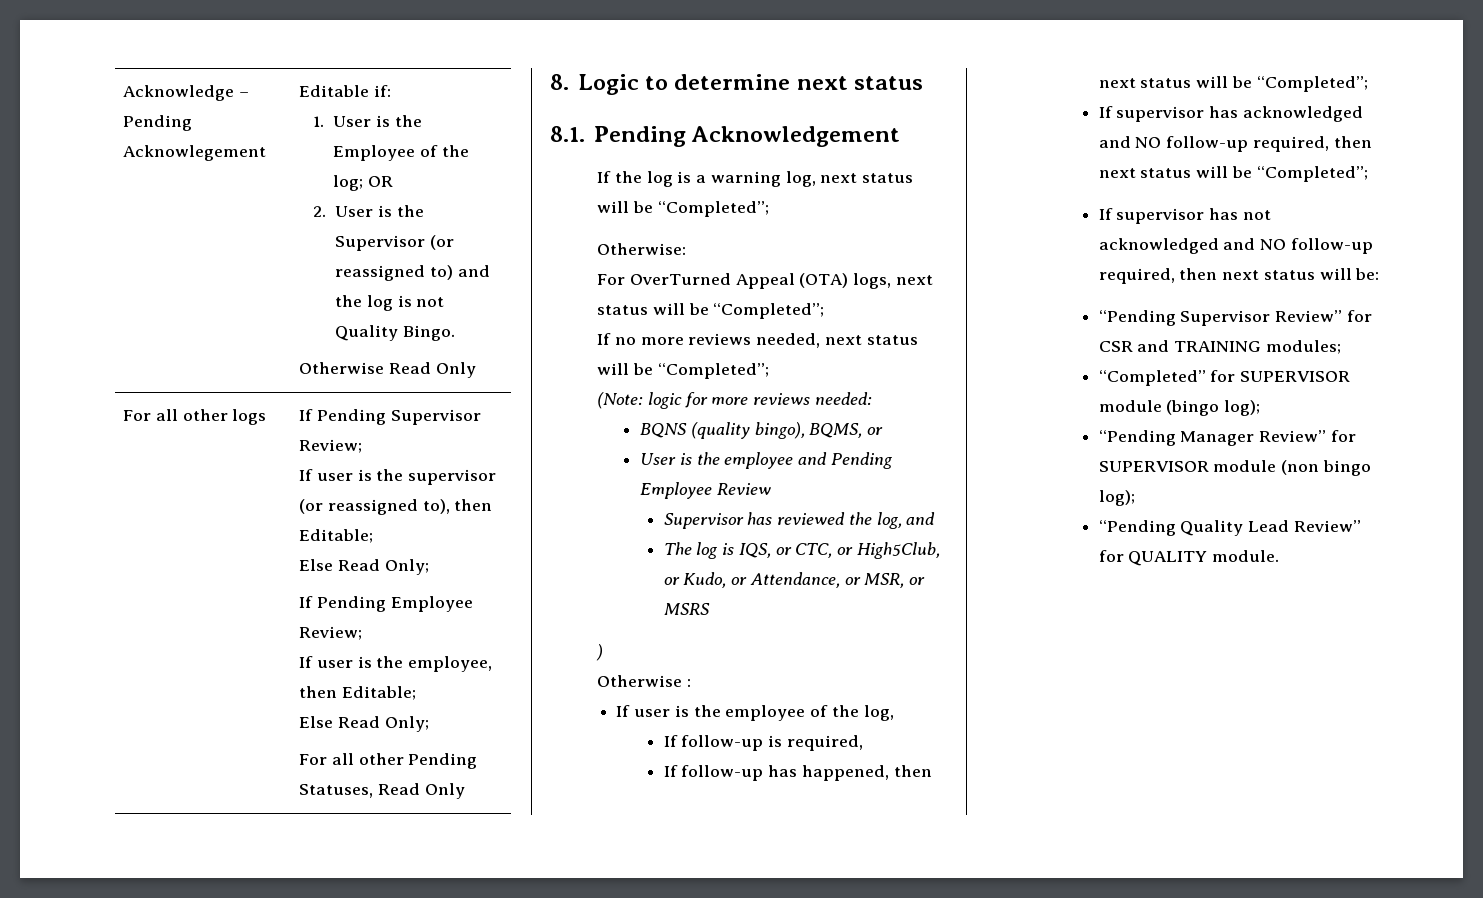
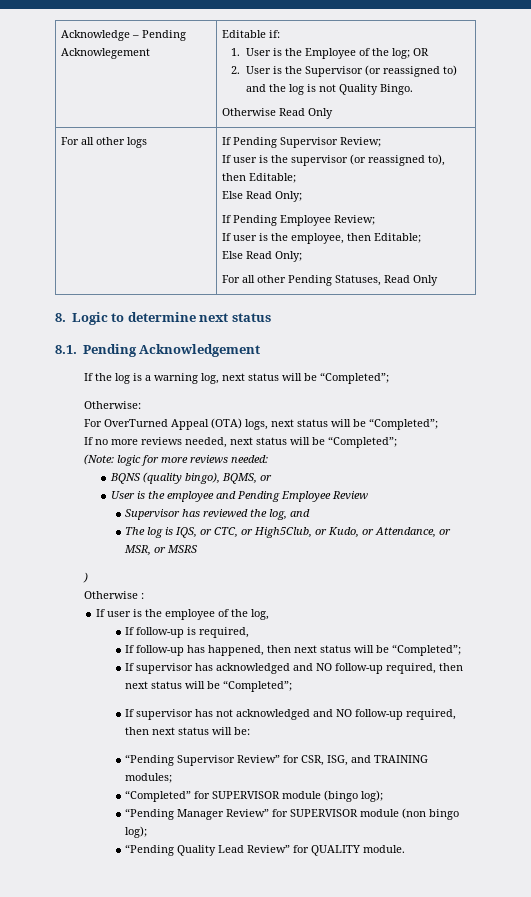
- “Pending Supervisor Review” for CSR and TRAINING modules;
+ “Pending Supervisor Review” for CSR, ISG, and TRAINING modules;

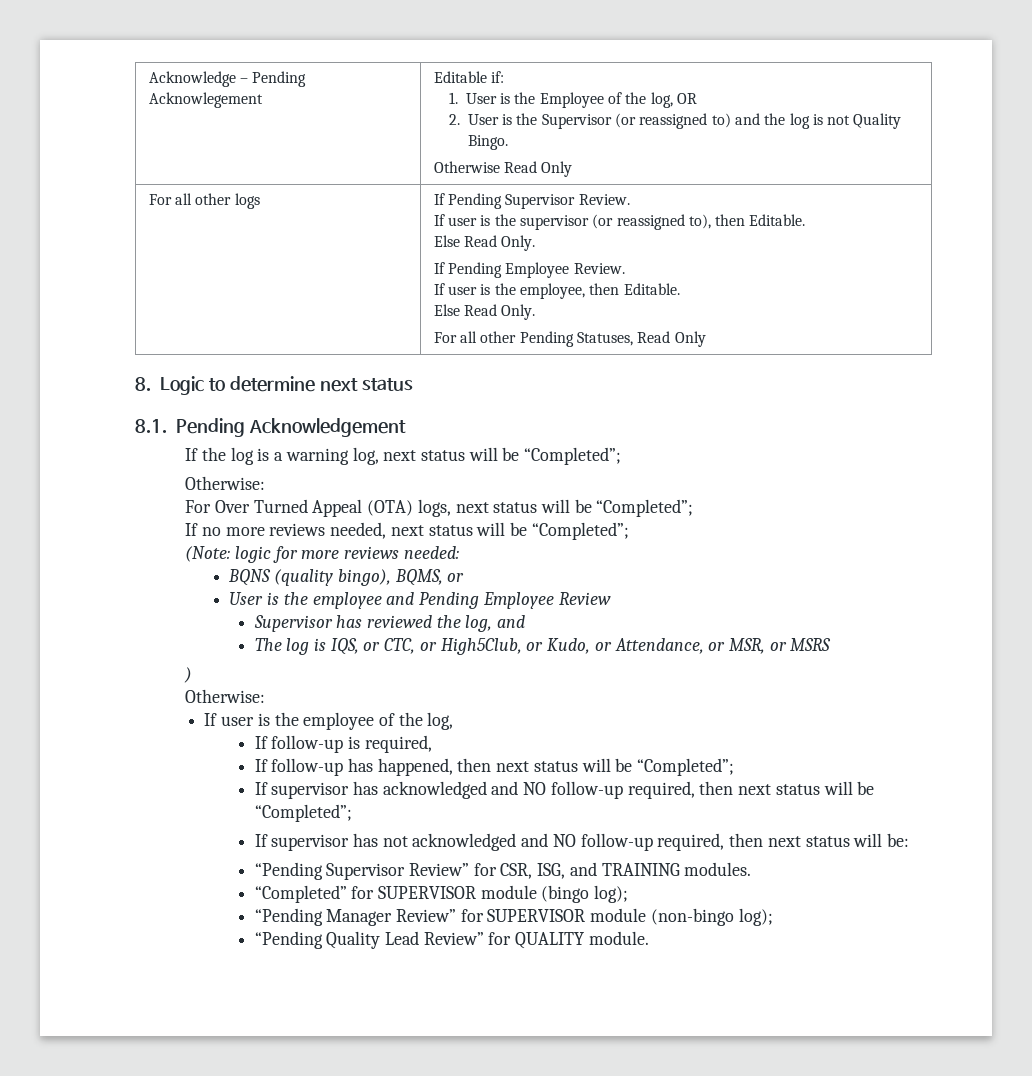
  Acknowledge – Pending Acknowlegement | Editable if:
- 1. User is the Employee of the log; OR
+ 1. User is the Employee of the log, OR
- If Pending Supervisor Review;
+ If Pending Supervisor Review.
- If user is the supervisor (or reassigned to), then Editable;
- Else Read Only;
+ If user is the supervisor (or reassigned to), then Editable.
+ Else Read Only.
- If Pending Employee Review;
+ If Pending Employee Review.
- If user is the employee, then Editable;
- Else Read Only;
+ If user is the employee, then Editable.
+ Else Read Only.
- For OverTurned Appeal (OTA) logs, next status will be “Completed”;
+ For Over Turned Appeal (OTA) logs, next status will be “Completed”;
  )
- Otherwise :
+ Otherwise:
- “Pending Supervisor Review” for CSR, ISG, and TRAINING modules;
+ “Pending Supervisor Review” for CSR, ISG, and TRAINING modules.
- “Pending Manager Review” for SUPERVISOR module (non bingo log);
+ “Pending Manager Review” for SUPERVISOR module (non-bingo log);

